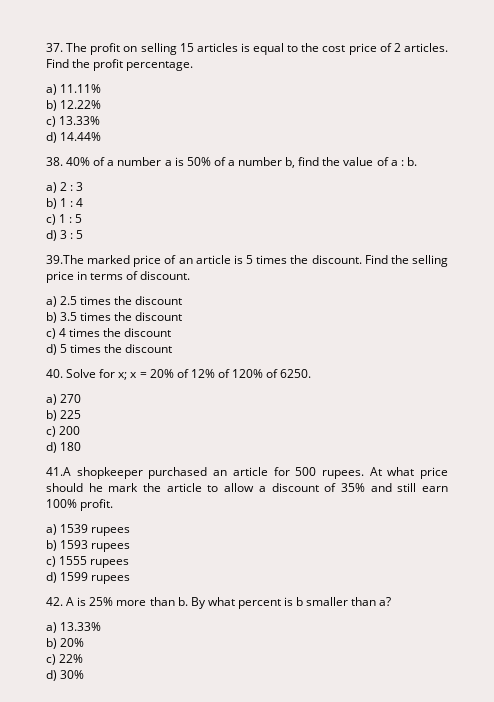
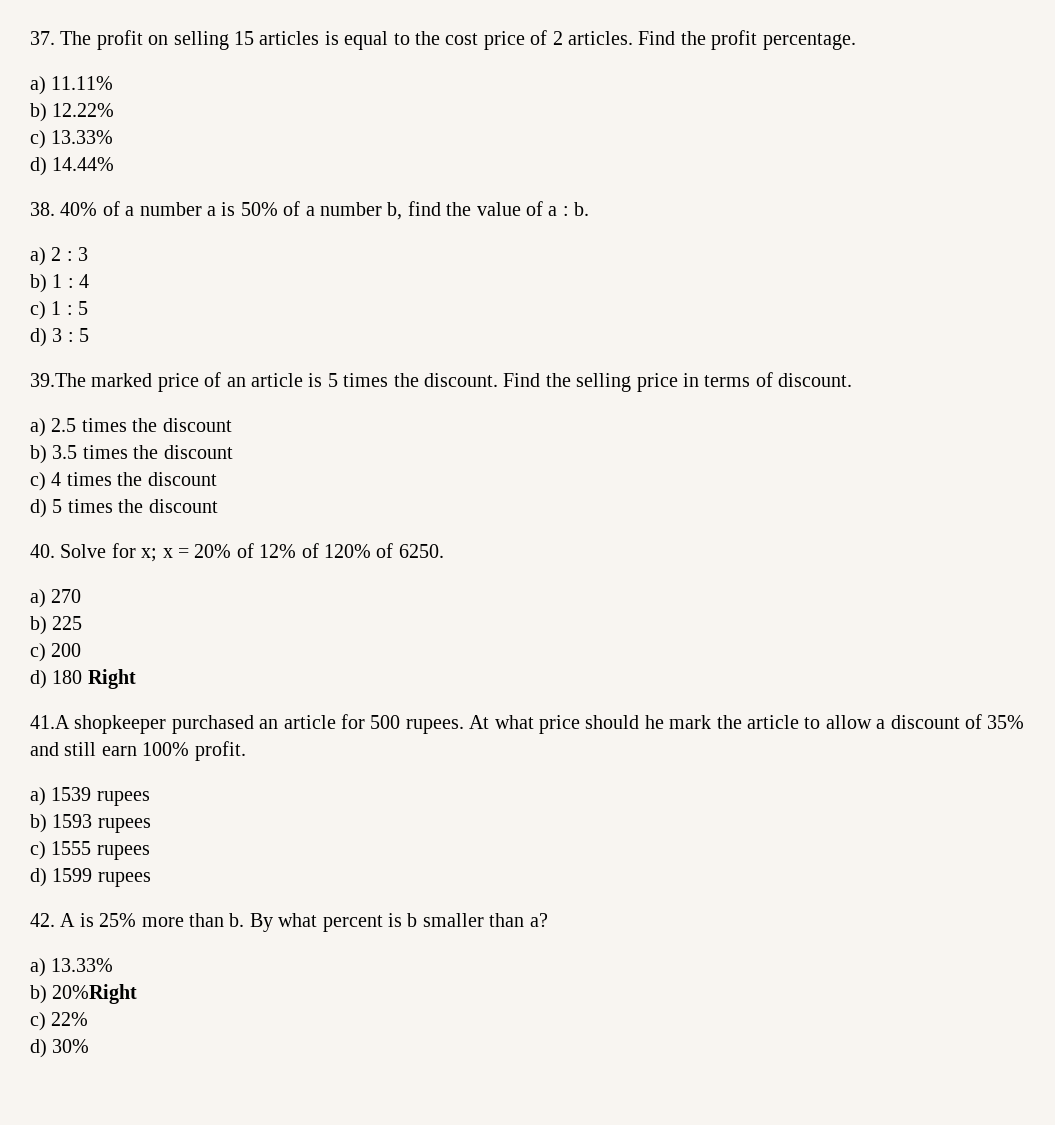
- d) 180
+ d) 180 Right
- b) 20%
+ b) 20%Right

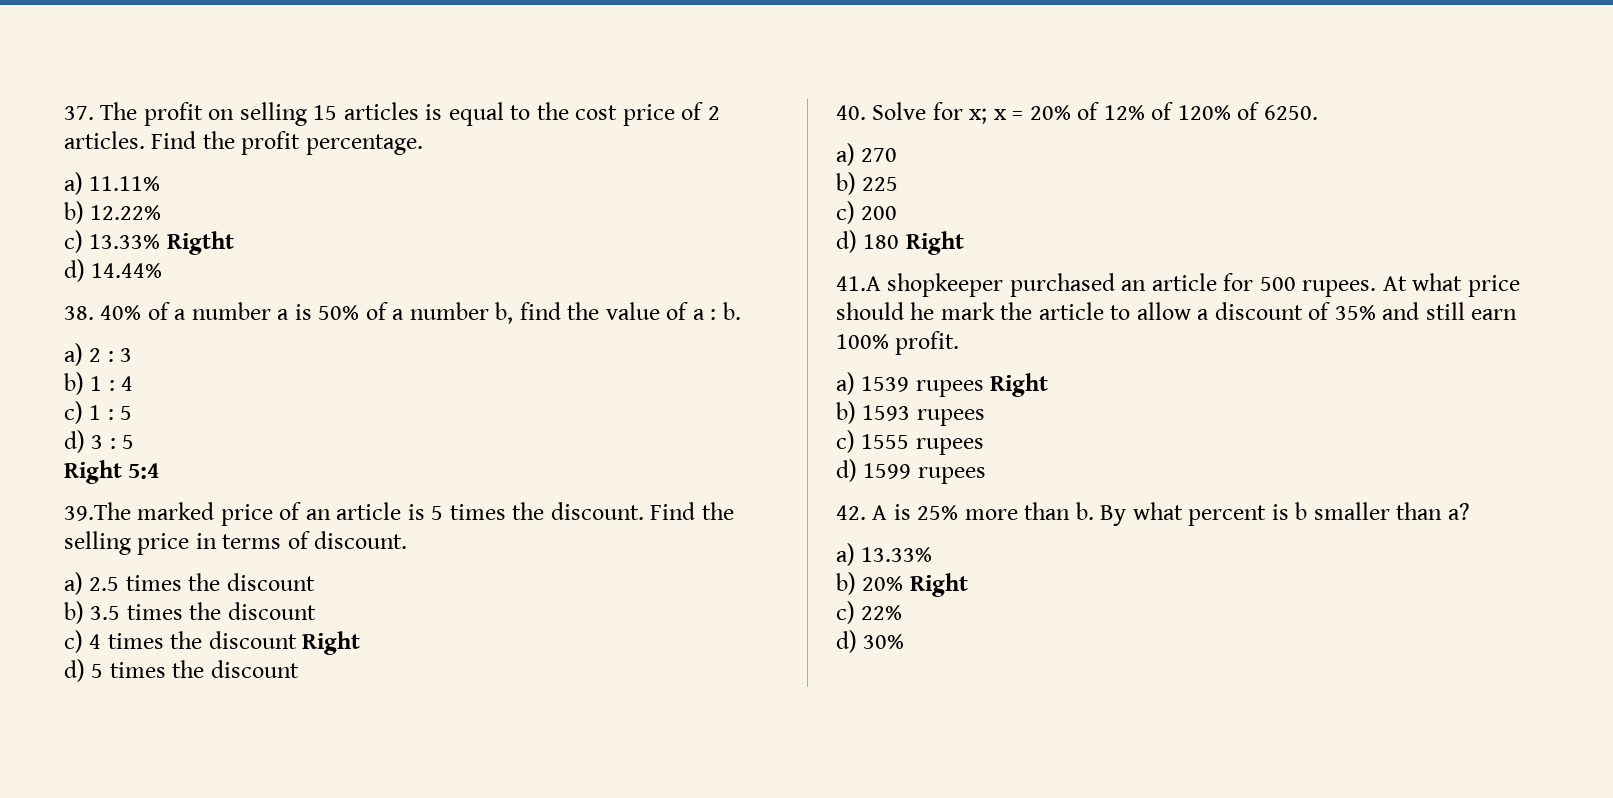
- c) 13.33%
+ c) 13.33% Rigtht
+ Right 5:4
- c) 4 times the discount
+ c) 4 times the discount Right
- a) 1539 rupees
+ a) 1539 rupees Right
- b) 20%Right
+ b) 20% Right

